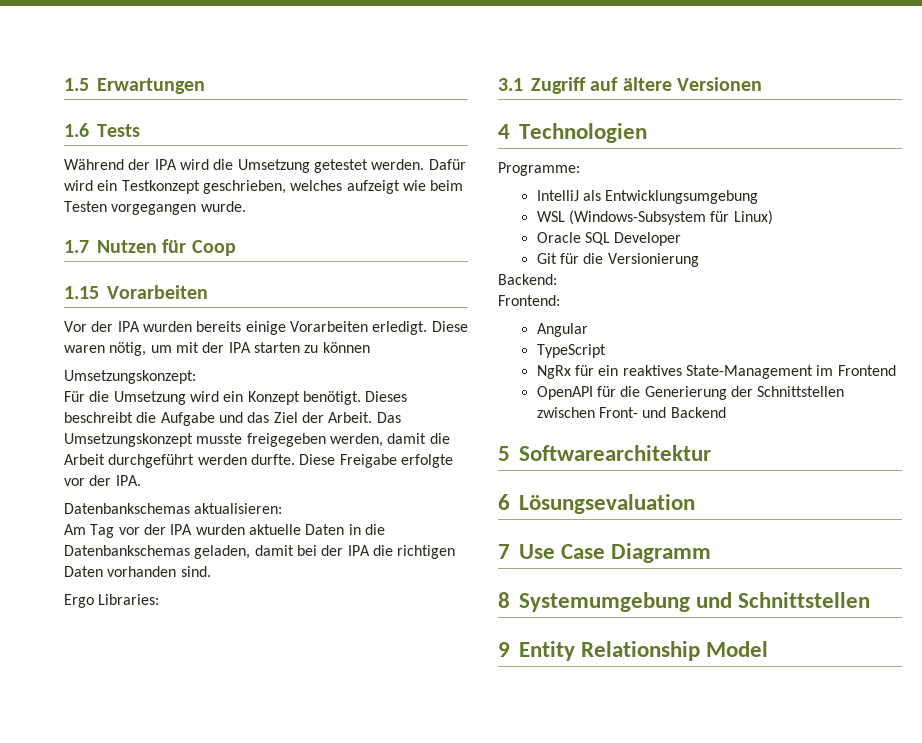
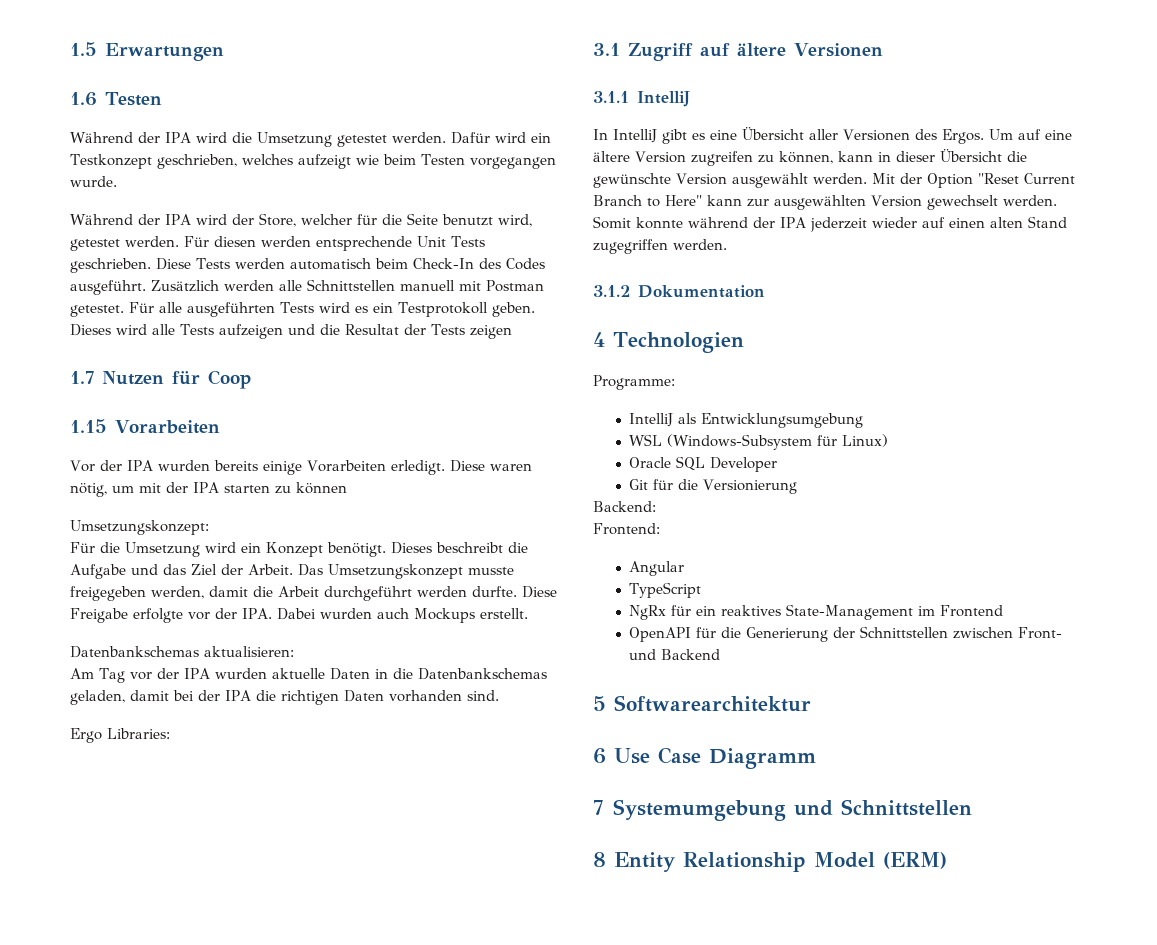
- 1.6 Tests
+ 1.6 Testen
+ Während der IPA wird der Store, welcher für die Seite benutzt wird, getestet werden. Für diesen werden entsprechende Unit Tests geschrieben. Diese Tests werden automatisch beim Check-In des Codes ausgeführt. Zusätzlich werden alle Schnittstellen manuell mit Postman getestet. Für alle ausgeführten Tests wird es ein Testprotokoll geben. Dieses wird alle Tests aufzeigen und die Resultat der Tests zeigen
- Diese Freigabe erfolgte vor der IPA.
+ Diese Freigabe erfolgte vor der IPA. Dabei wurden auch Mockups erstellt.
+ 3.1.1 IntelliJ
+ In IntelliJ gibt es eine Übersicht aller Versionen des Ergos. Um auf eine ältere Version zugreifen zu können, kann in dieser Übersicht die gewünschte Version ausgewählt werden. Mit der Option "Reset Current Branch to Here" kann zur ausgewählten Version gewechselt werden. Somit konnte während der IPA jederzeit wieder auf einen alten Stand zugegriffen werden.
+ 3.1.2 Dokumentation
- 6 Lösungsevaluation
- 7 Use Case Diagramm
+ 6 Use Case Diagramm
- 8 Systemumgebung und Schnittstellen
+ 7 Systemumgebung und Schnittstellen
- 9 Entity Relationship Model
+ 8 Entity Relationship Model (ERM)

